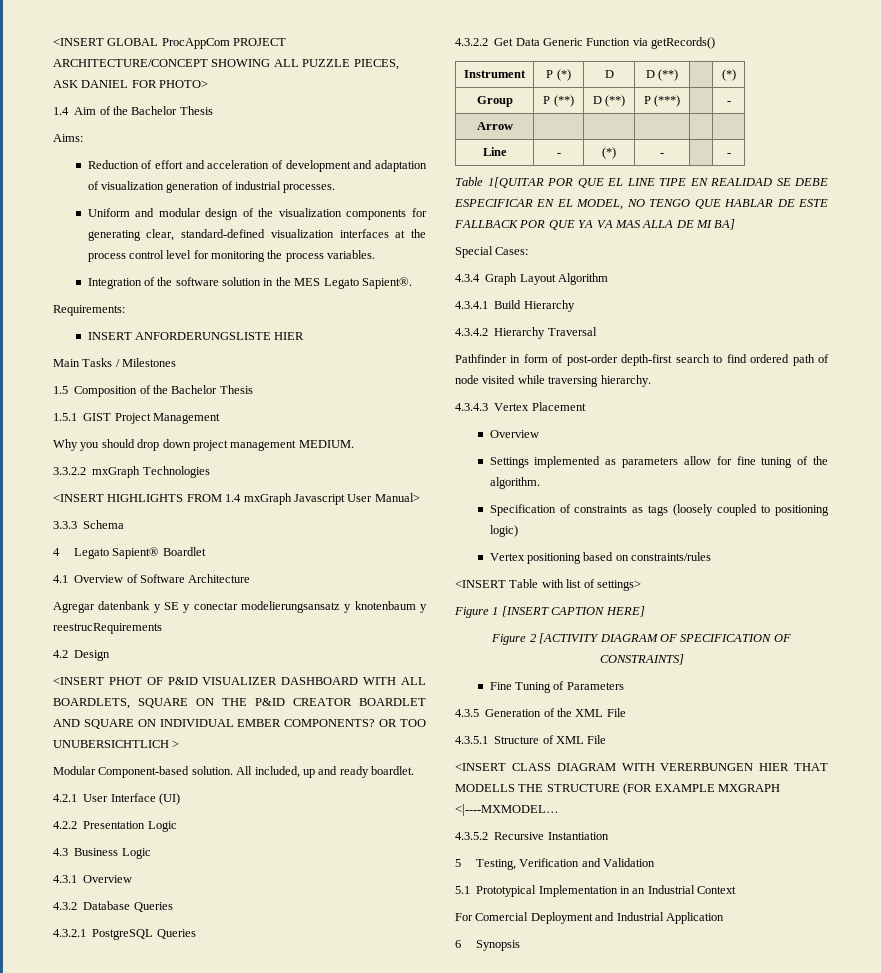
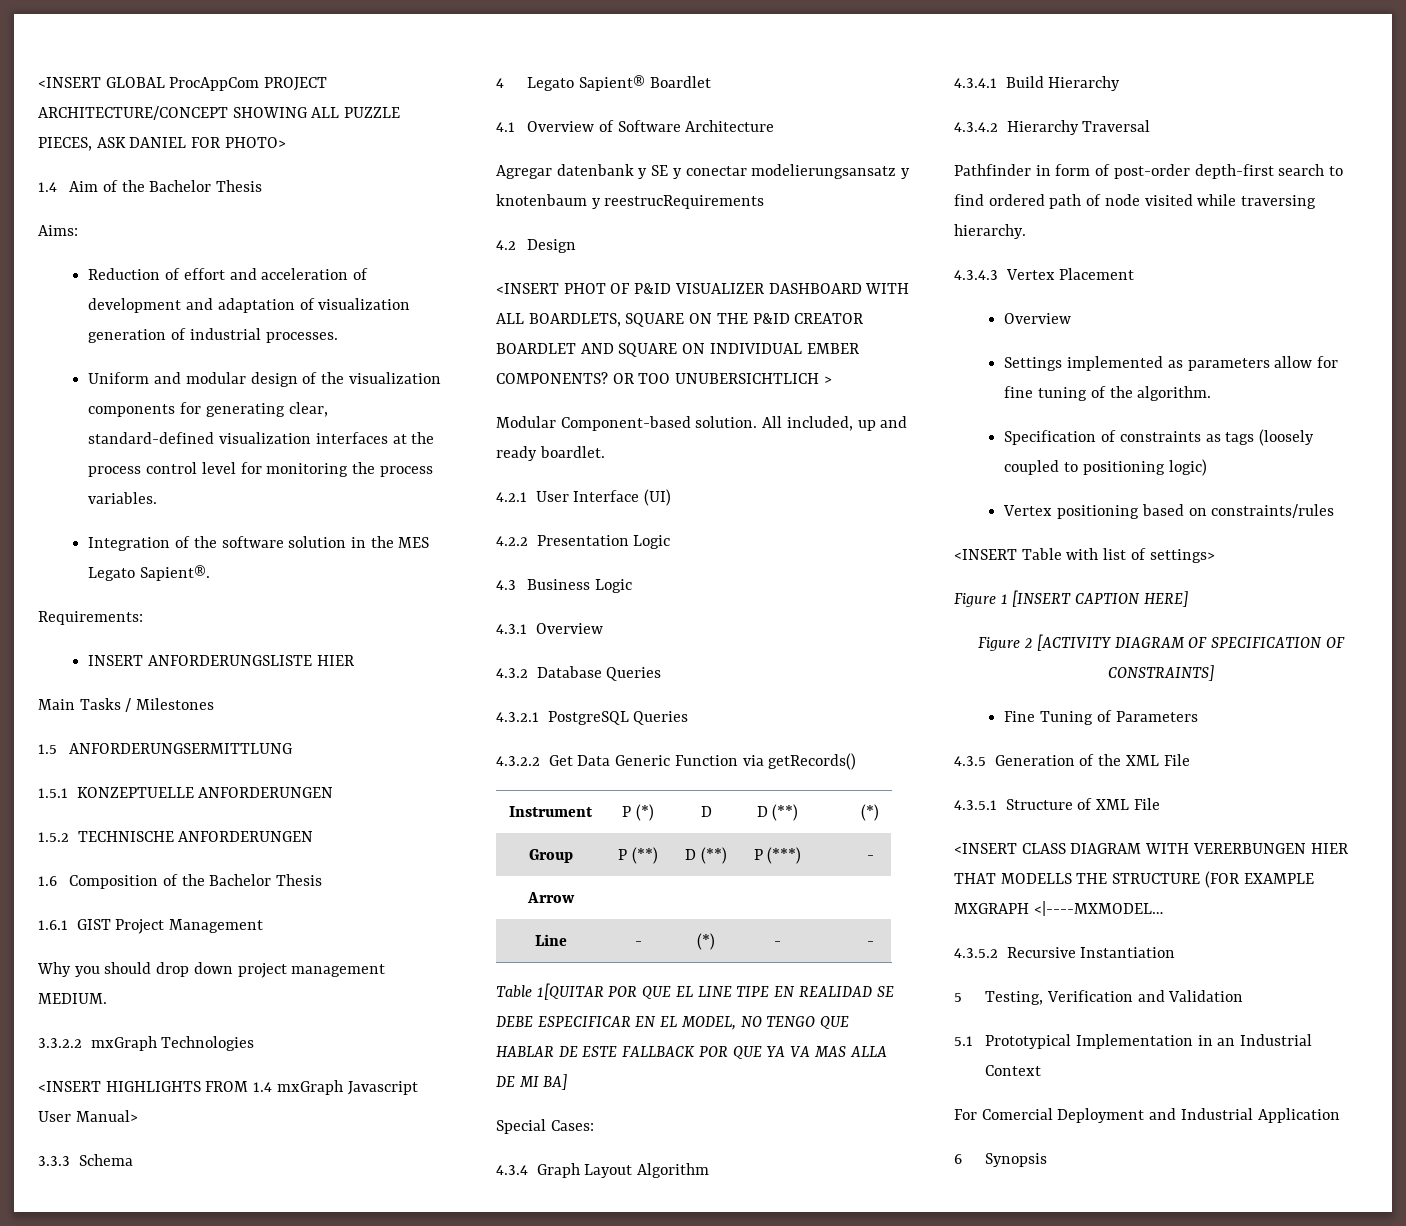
- 1.5 Composition of the Bachelor Thesis
+ 1.5 ANFORDERUNGSERMITTLUNG
+ 1.5.1 KONZEPTUELLE ANFORDERUNGEN
+ 1.5.2 TECHNISCHE ANFORDERUNGEN
+ 1.6 Composition of the Bachelor Thesis
- 1.5.1 GIST Project Management
+ 1.6.1 GIST Project Management

